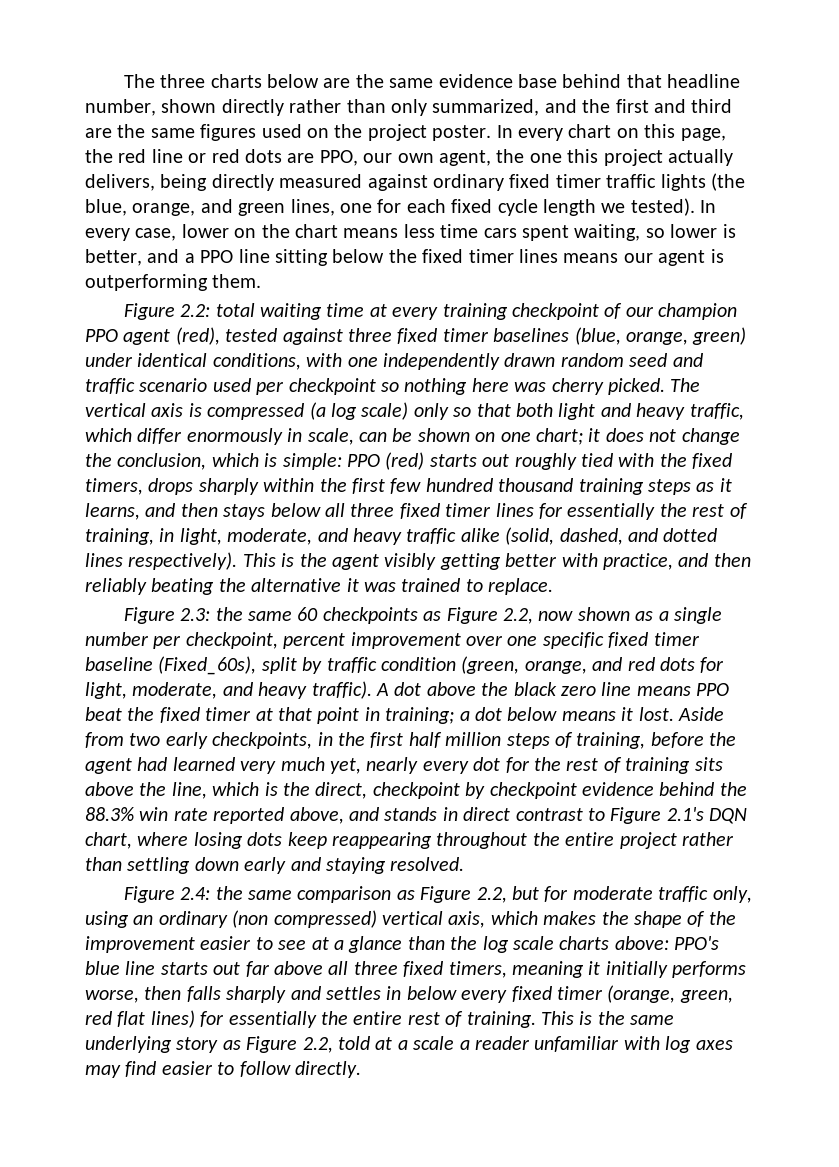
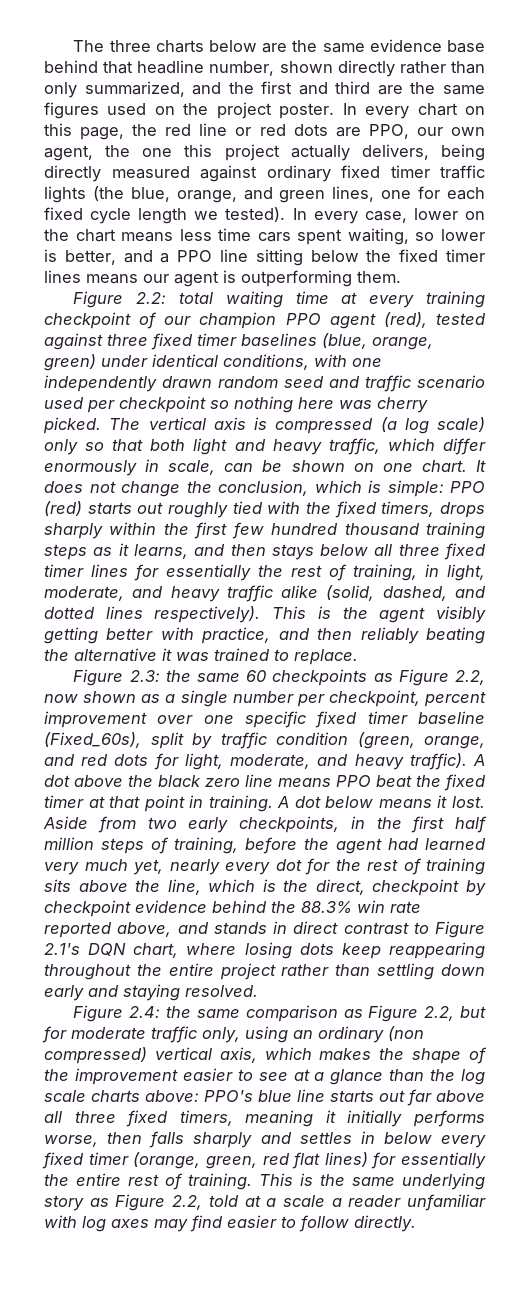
- The vertical axis is compressed (a log scale) only so that both light and heavy traffic, which differ enormously in scale, can be shown on one chart; it does not change the conclusion, which is simple:
+ The vertical axis is compressed (a log scale) only so that both light and heavy traffic, which differ enormously in scale, can be shown on one chart. It does not change the conclusion, which is simple:
- A dot above the black zero line means PPO beat the fixed timer at that point in training; a dot below means it lost.
+ A dot above the black zero line means PPO beat the fixed timer at that point in training. A dot below means it lost.

